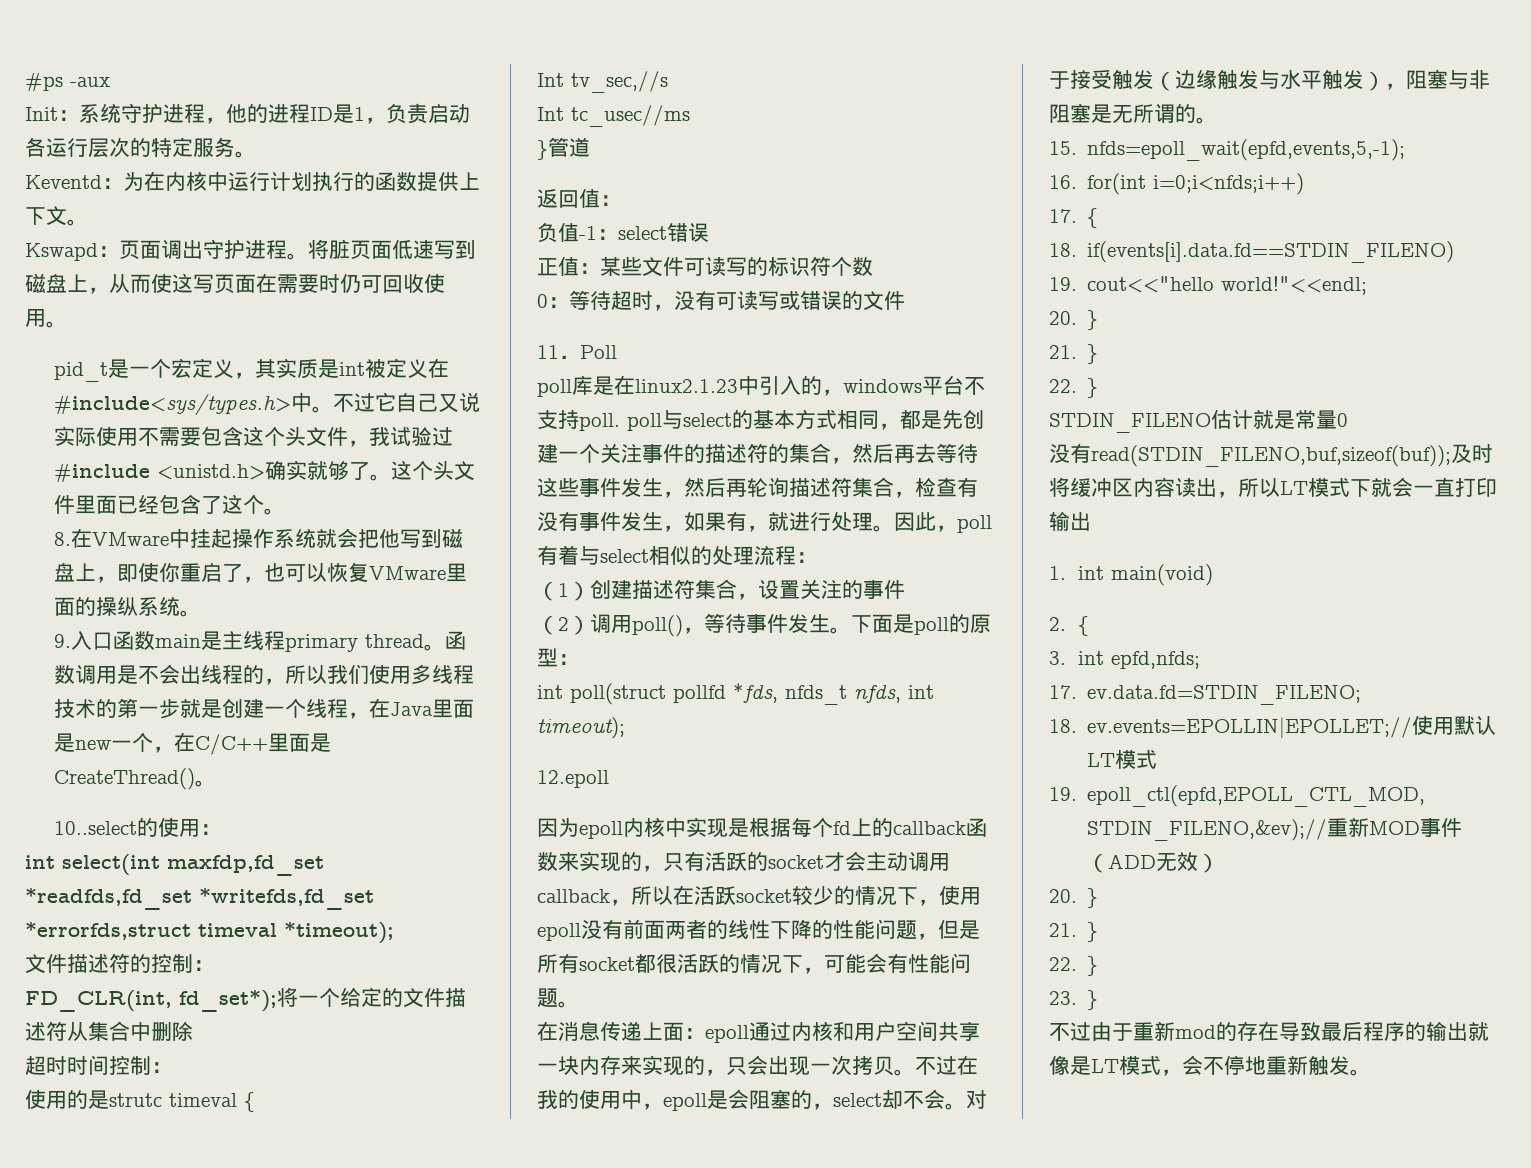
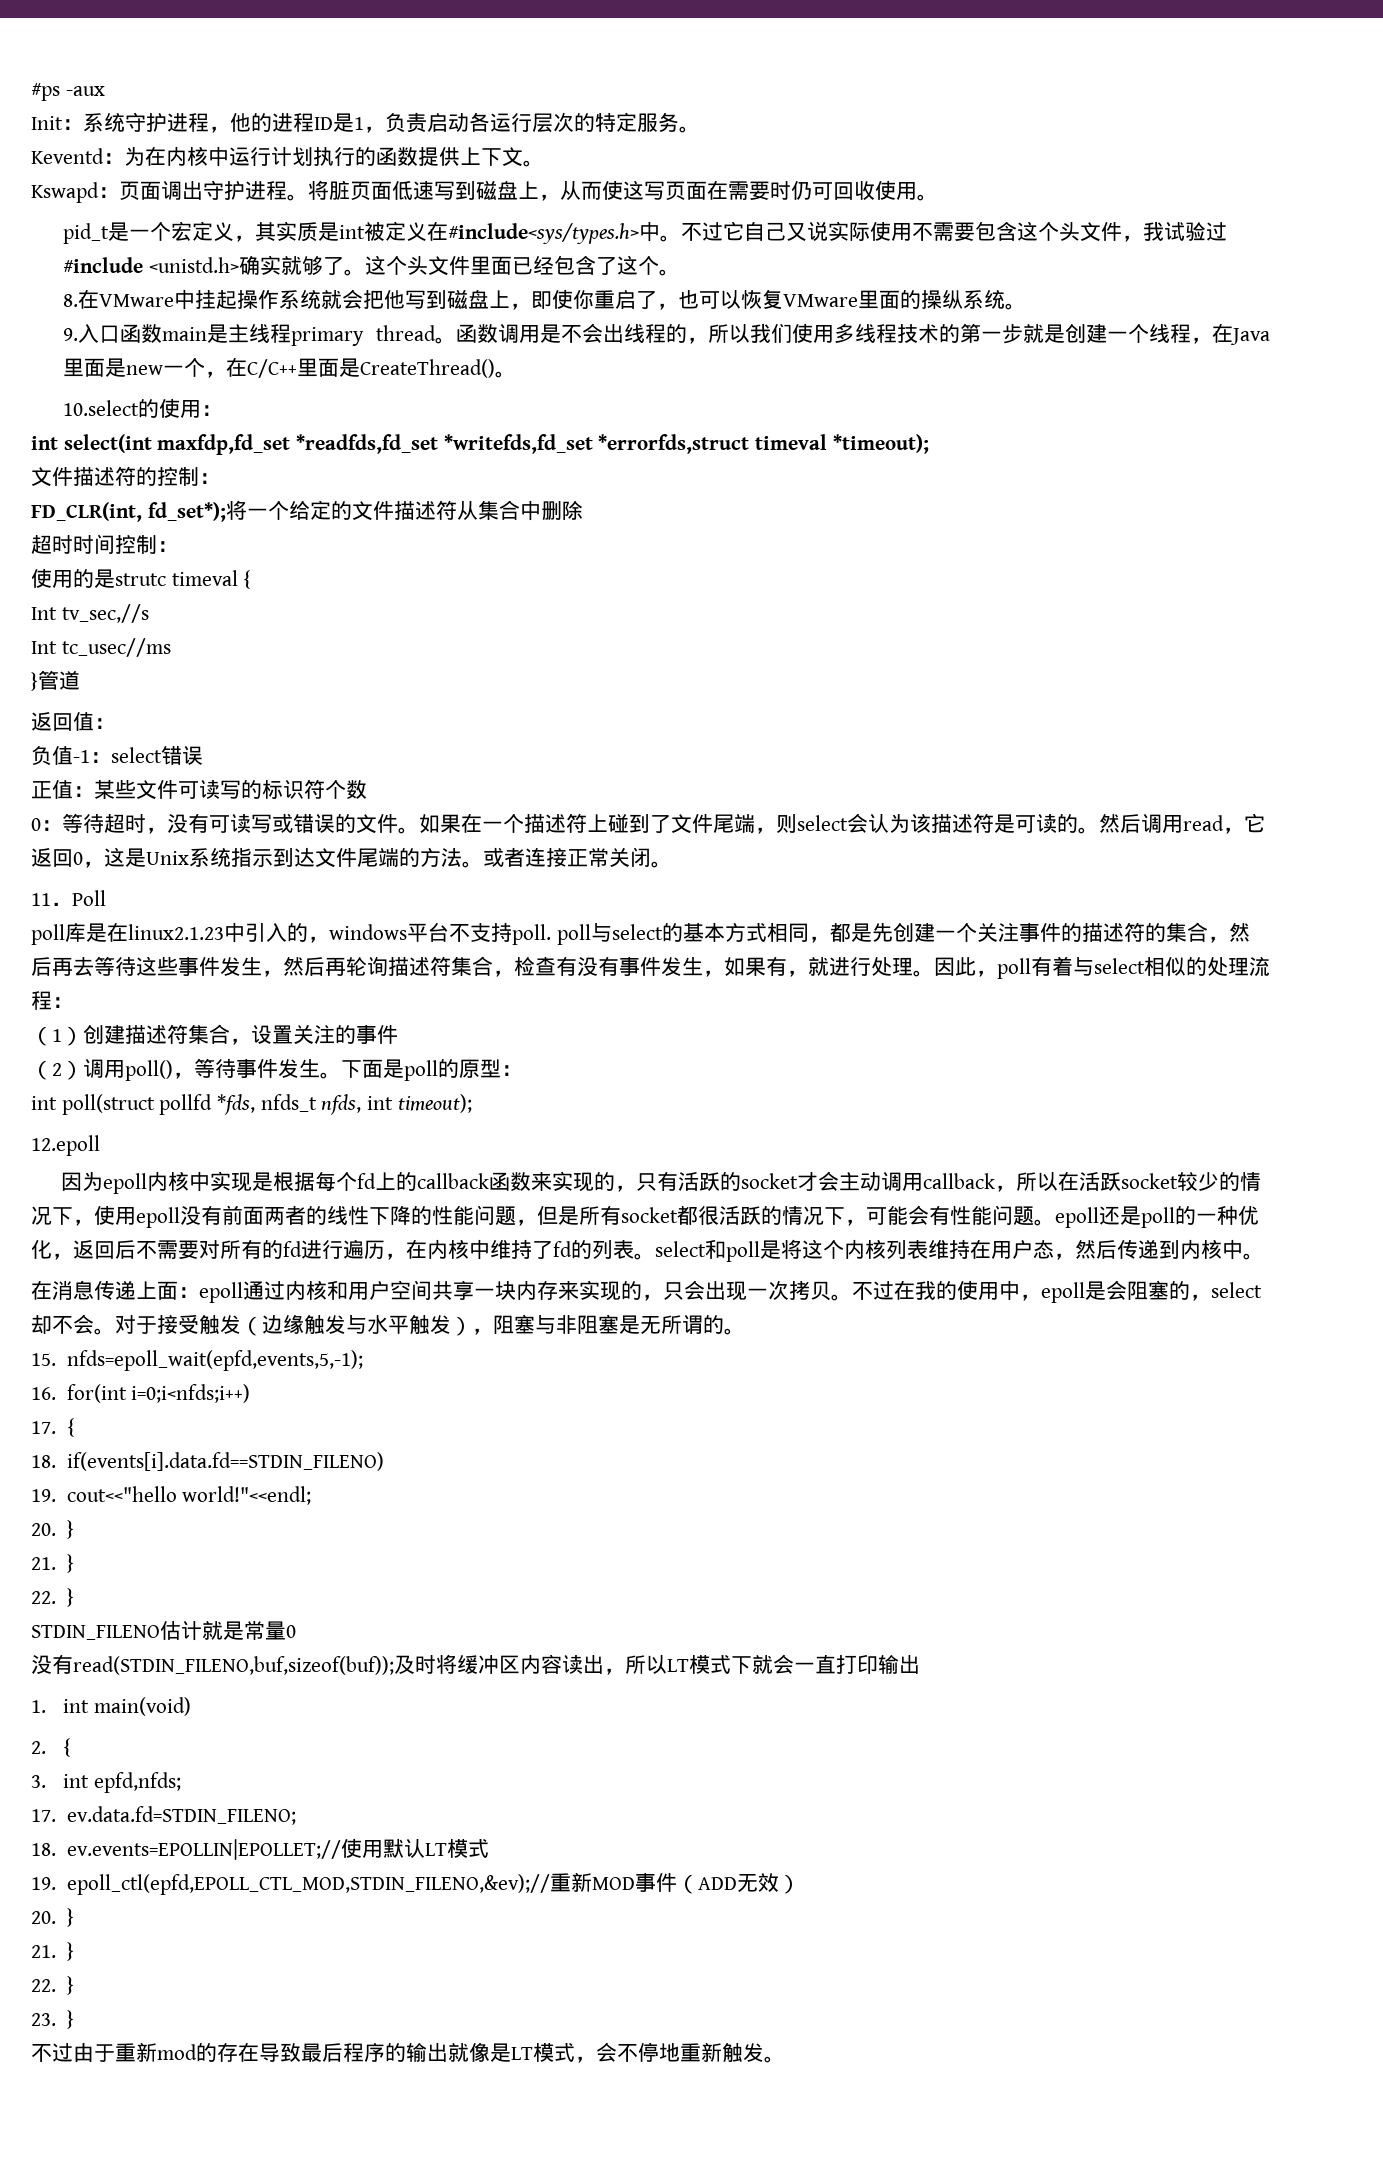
- 10..select的使用：
+ 10.select的使用：
- 0：等待超时，没有可读写或错误的文件
+ 0：等待超时，没有可读写或错误的文件。如果在一个描述符上碰到了文件尾端，则select会认为该描述符是可读的。然后调用read，它返回0，这是Unix系统指示到达文件尾端的方法。或者连接正常关闭。
- 因为epoll内核中实现是根据每个fd上的callback函数来实现的，只有活跃的socket才会主动调用callback，所以在活跃socket较少的情况下，使用epoll没有前面两者的线性下降的性能问题，但是所有socket都很活跃的情况下，可能会有性能问题。
+ 因为epoll内核中实现是根据每个fd上的callback函数来实现的，只有活跃的socket才会主动调用callback，所以在活跃socket较少的情况下，使用epoll没有前面两者的线性下降的性能问题，但是所有socket都很活跃的情况下，可能会有性能问题。epoll还是poll的一种优化，返回后不需要对所有的fd进行遍历，在内核中维持了fd的列表。select和poll是将这个内核列表维持在用户态，然后传递到内核中。

